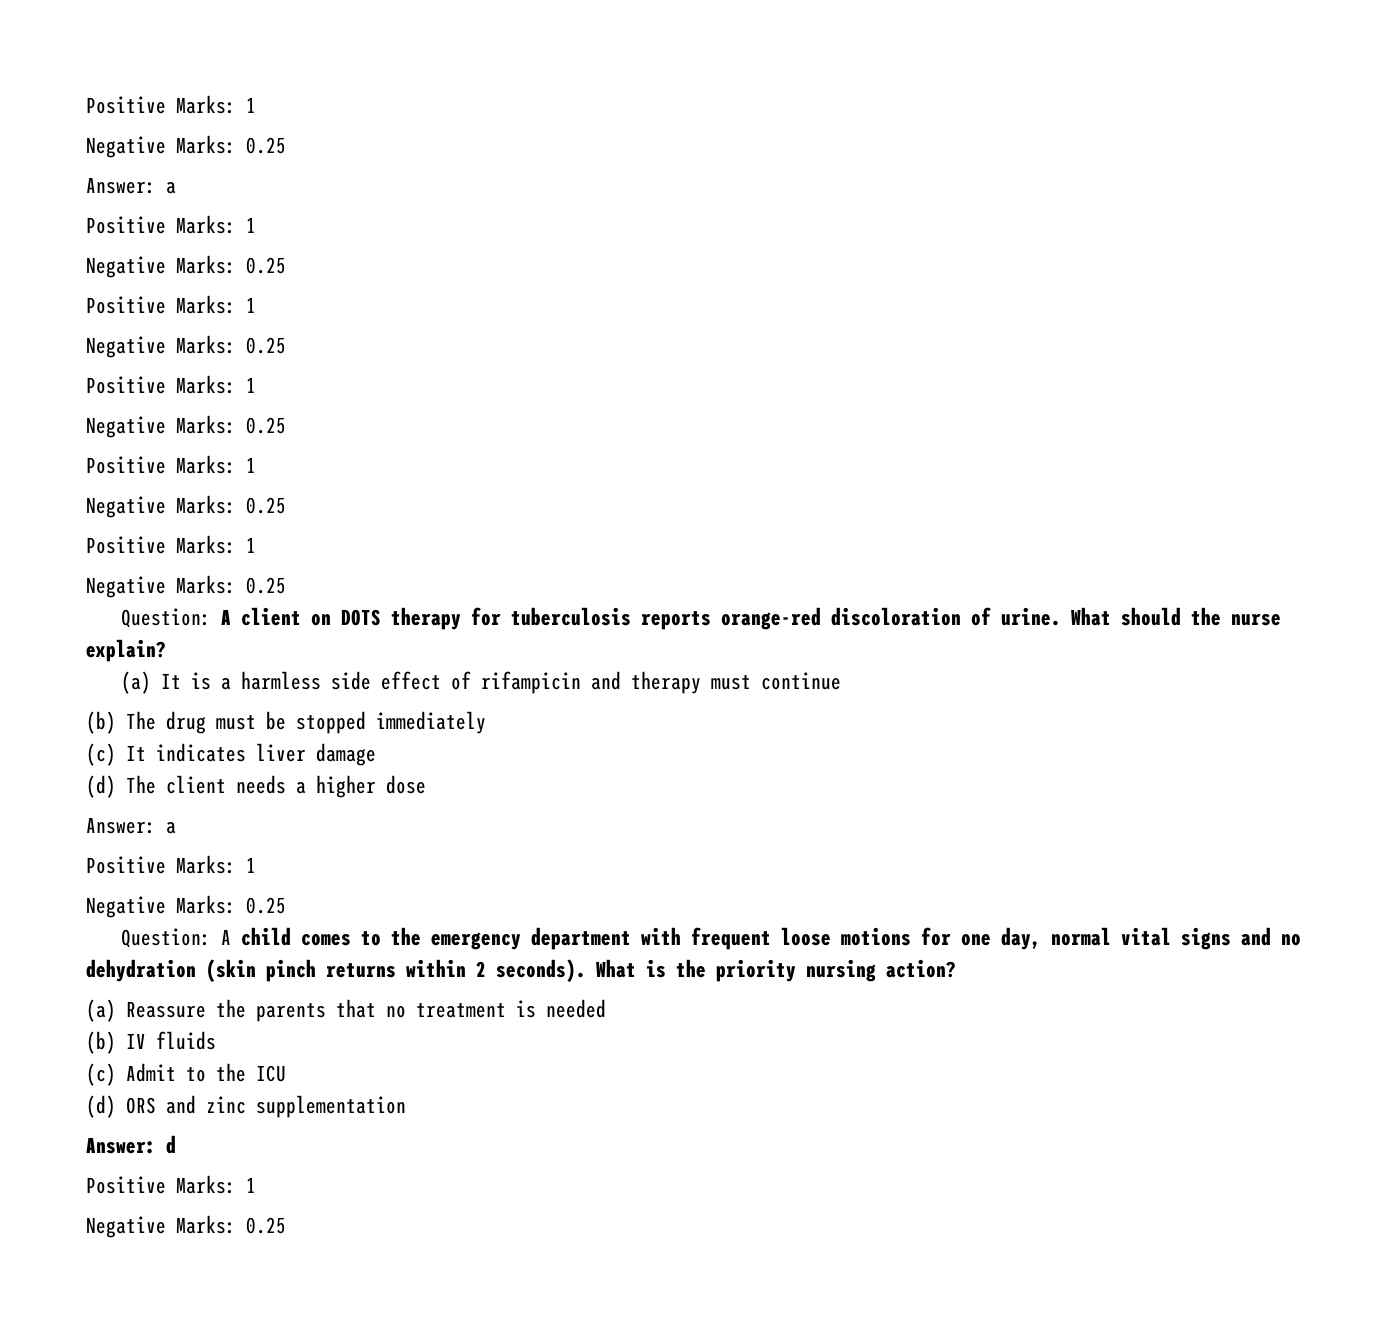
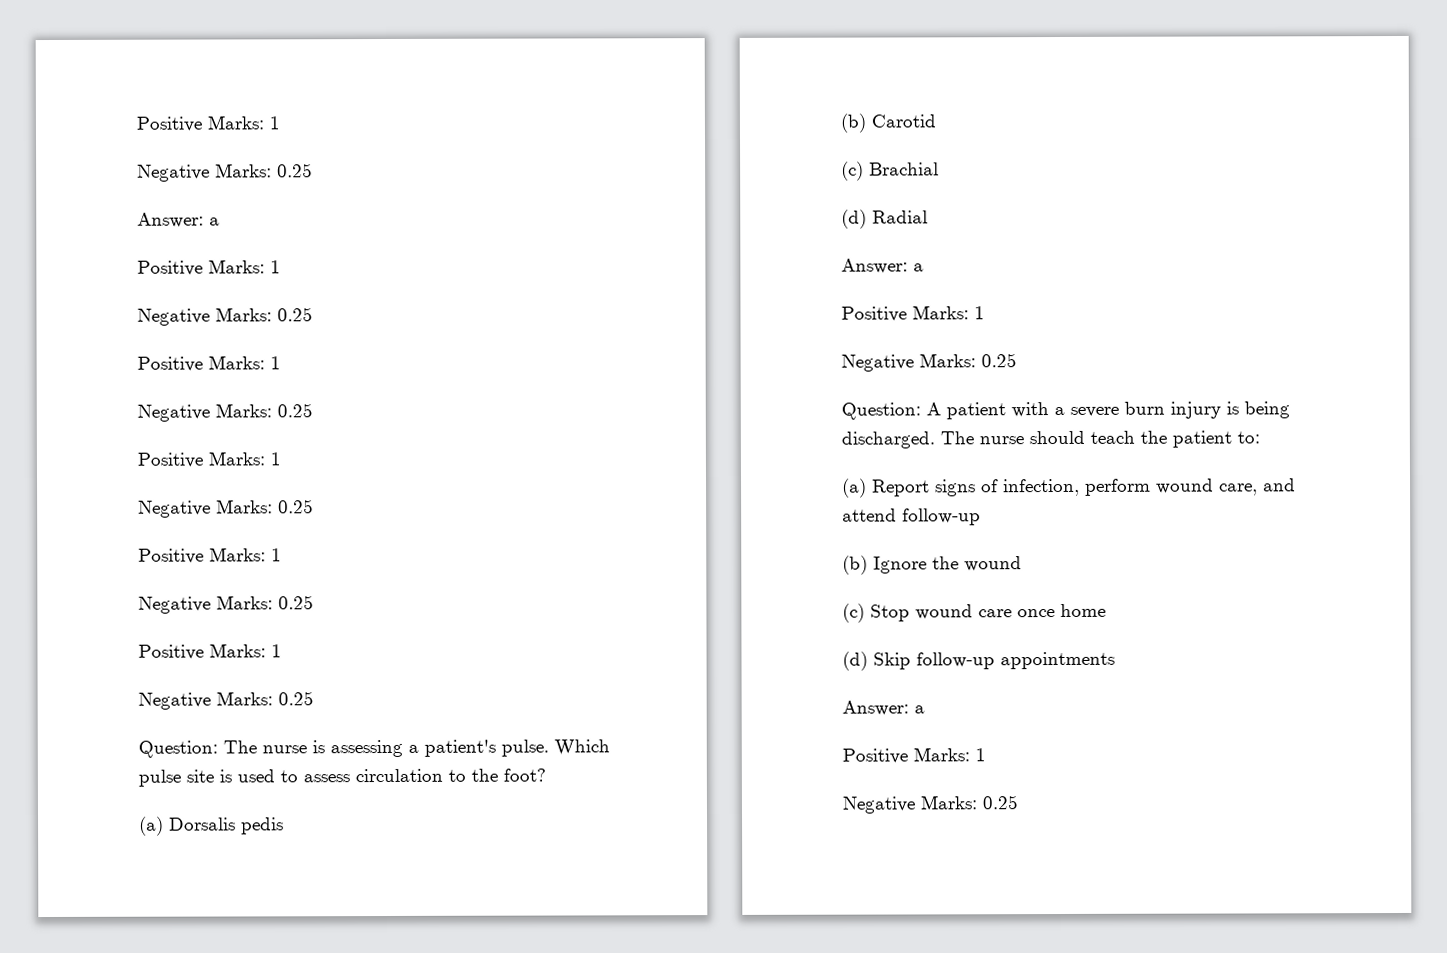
- Question: A client on DOTS therapy for tuberculosis reports orange-red discoloration of urine. What should the nurse explain?
- (a) It is a harmless side effect of rifampicin and therapy must continue
- (b) The drug must be stopped immediately
- (c) It indicates liver damage
- (d) The client needs a higher dose
+ Question: The nurse is assessing a patient's pulse. Which pulse site is used to assess circulation to the foot?
+ (a) Dorsalis pedis
+ (b) Carotid
+ (c) Brachial
+ (d) Radial
- Question: A child comes to the emergency department with frequent loose motions for one day, normal vital signs and no dehydration (skin pinch returns within 2 seconds). What is the priority nursing action?
- (a) Reassure the parents that no treatment is needed
- (b) IV fluids
- (c) Admit to the ICU
- (d) ORS and zinc supplementation
- Answer: d
+ Question: A patient with a severe burn injury is being discharged. The nurse should teach the patient to:
+ (a) Report signs of infection, perform wound care, and attend follow-up
+ (b) Ignore the wound
+ (c) Stop wound care once home
+ (d) Skip follow-up appointments
+ Answer: a

